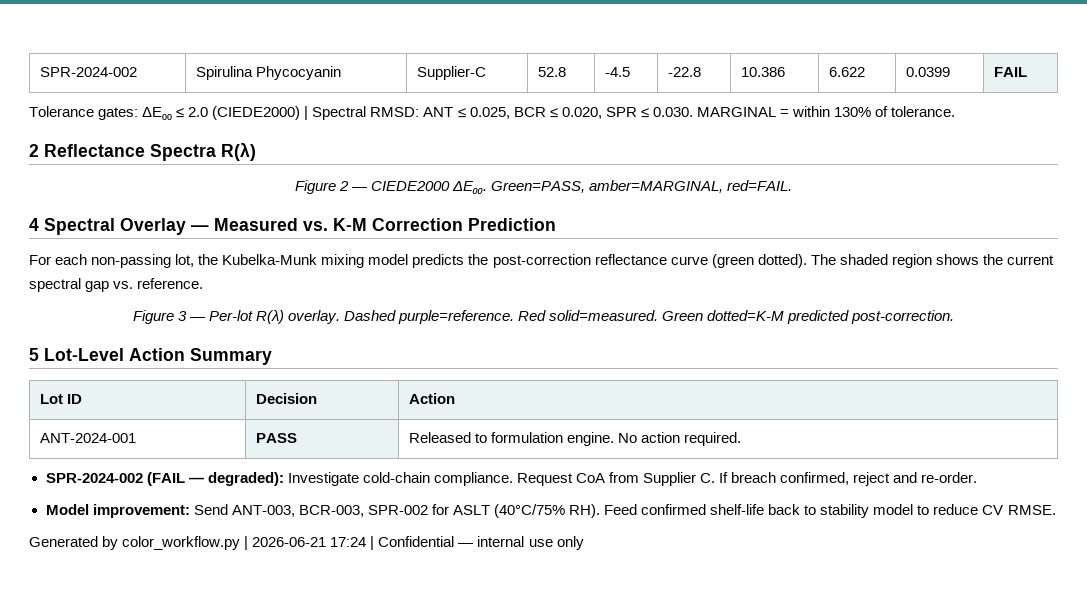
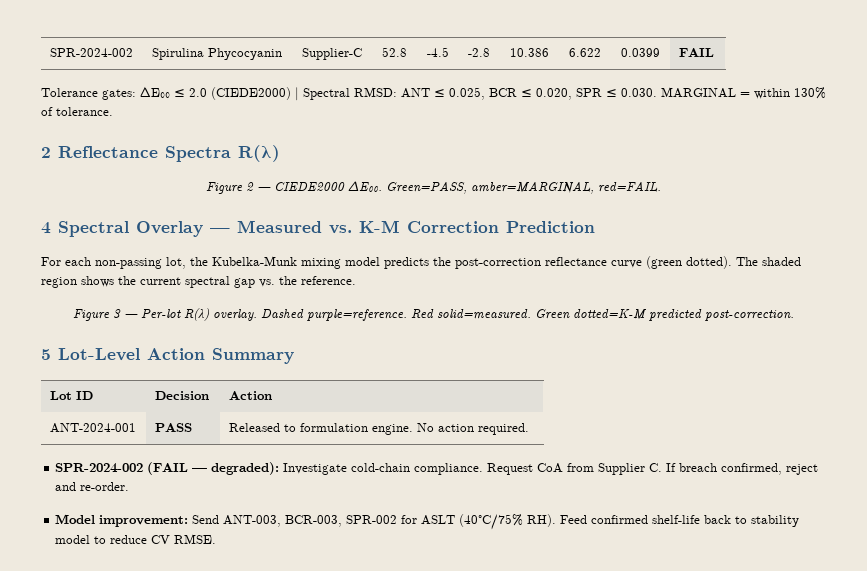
- SPR-2024-002 | Spirulina Phycocyanin | Supplier-C | 52.8 | -4.5 | -22.8 | 10.386 | 6.622 | 0.0399 | FAIL
+ SPR-2024-002 | Spirulina Phycocyanin | Supplier-C | 52.8 | -4.5 | -2.8 | 10.386 | 6.622 | 0.0399 | FAIL
- The shaded region shows the current spectral gap vs. reference.
+ The shaded region shows the current spectral gap vs. the reference.
- Generated by color_workflow.py | 2026-06-21 17:24 | Confidential — internal use only

